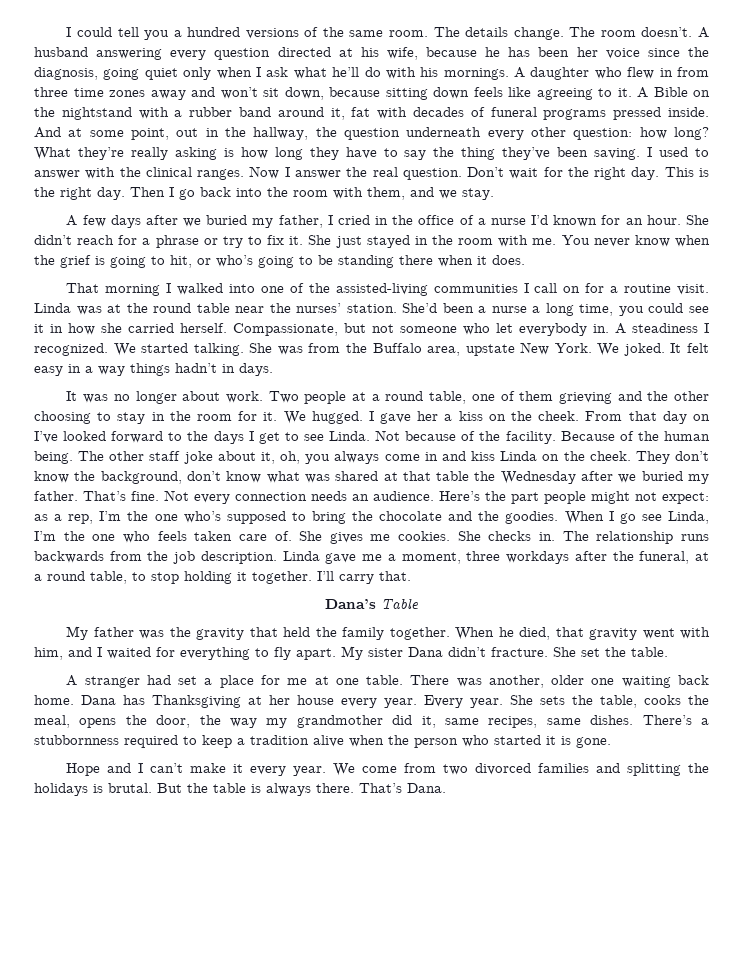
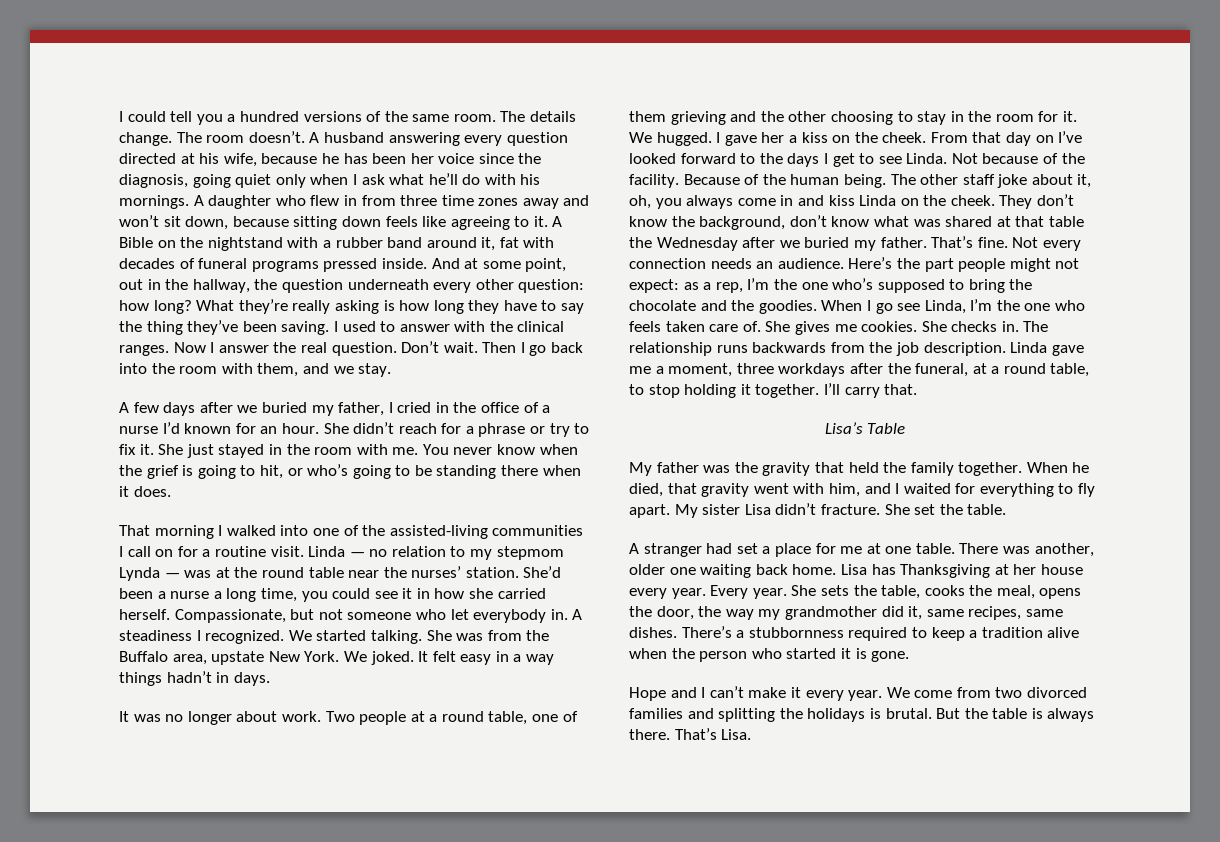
- Don’t wait for the right day. This is the right day.
+ Don’t wait.
- Linda was at the round table near the nurses’ station.
+ Linda — no relation to my stepmom Lynda — was at the round table near the nurses’ station.
- Dana’s Table
+ Lisa’s Table
- My sister Dana didn’t fracture.
+ My sister Lisa didn’t fracture.
- Dana has Thanksgiving at her house every year.
+ Lisa has Thanksgiving at her house every year.
- That’s Dana.
+ That’s Lisa.

